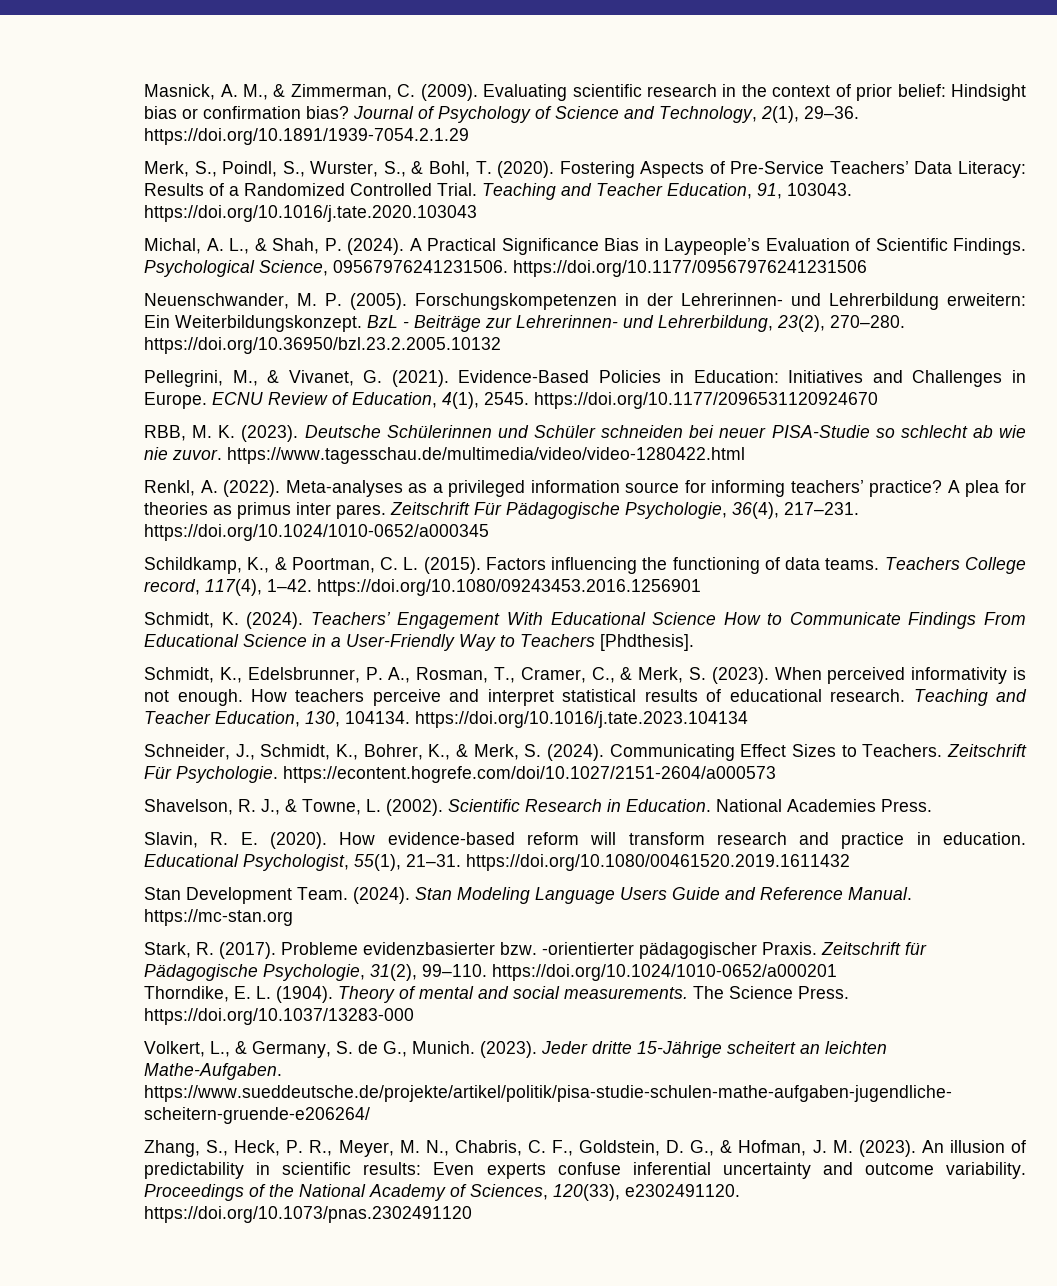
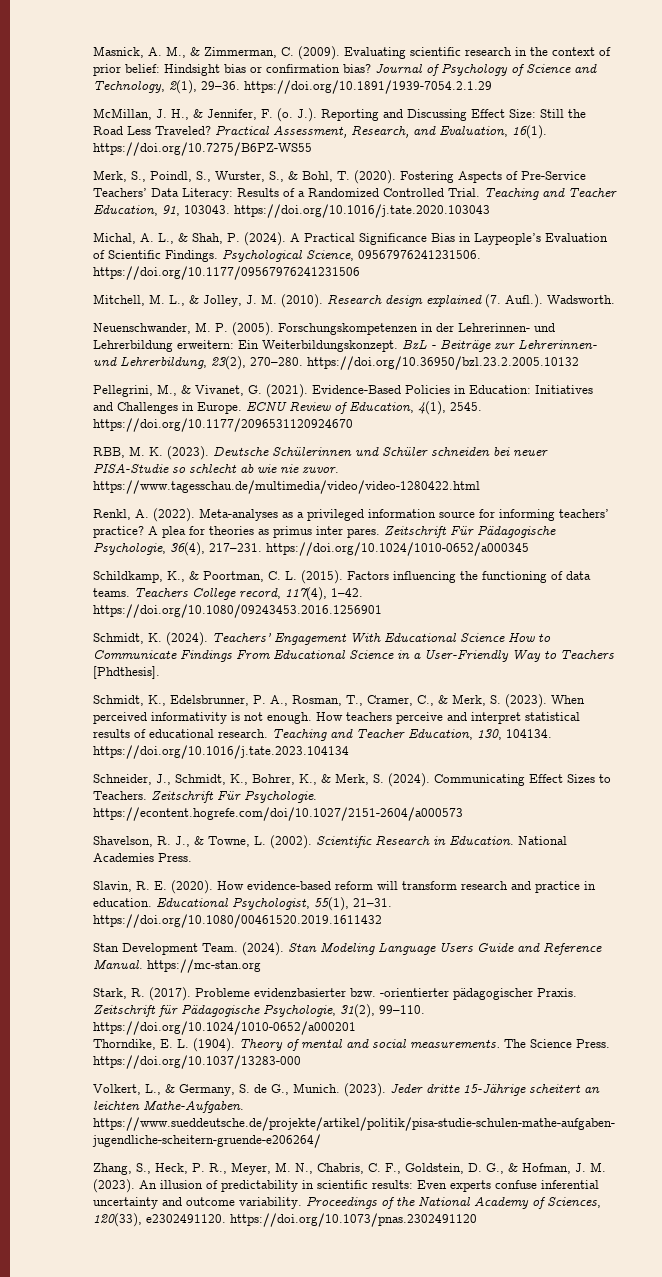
+ McMillan, J. H., & Jennifer, F. (o. J.). Reporting and Discussing Effect Size: Still the Road Less Traveled? Practical Assessment, Research, and Evaluation, 16(1). https://doi.org/10.7275/B6PZ-WS55
+ Mitchell, M. L., & Jolley, J. M. (2010). Research design explained (7. Aufl.). Wadsworth.

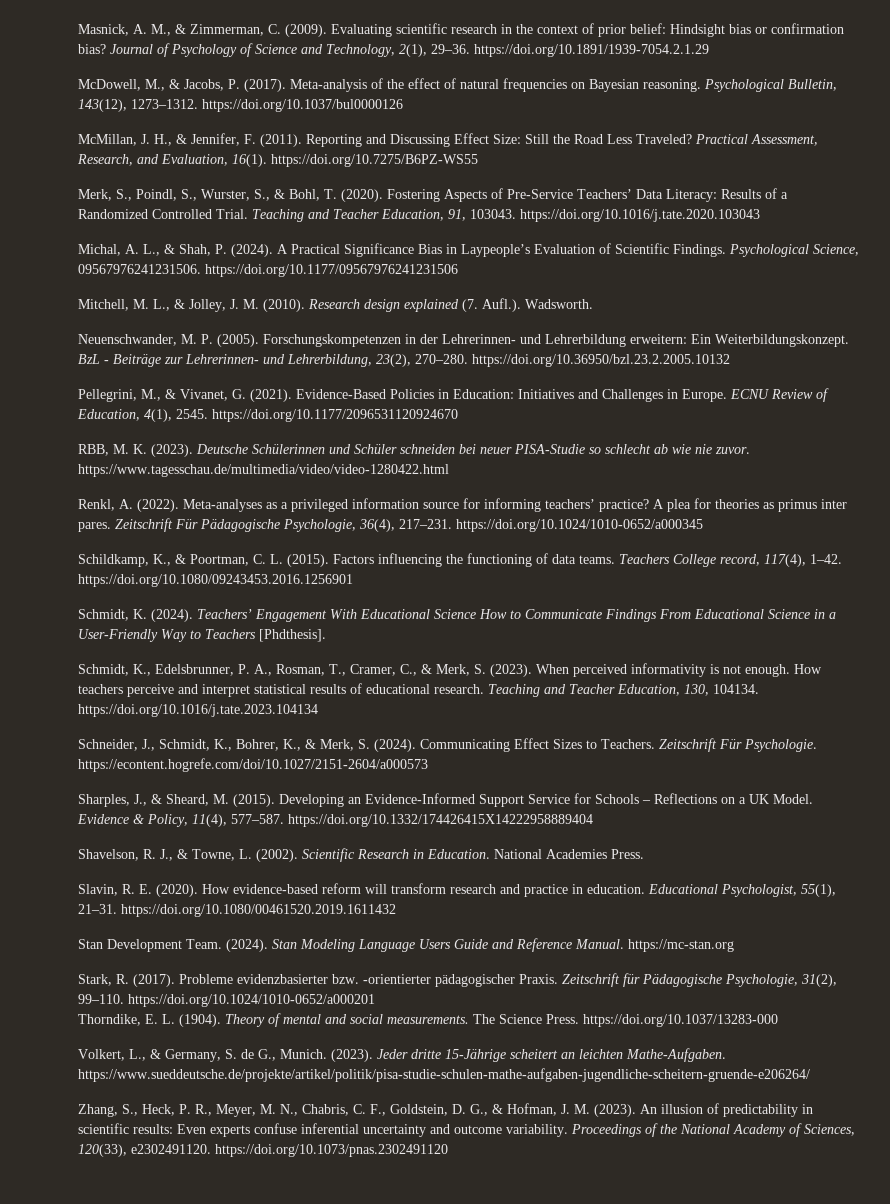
+ McDowell, M., & Jacobs, P. (2017). Meta-analysis of the effect of natural frequencies on Bayesian reasoning. Psychological Bulletin, 143(12), 1273–1312. https://doi.org/10.1037/bul0000126
- McMillan, J. H., & Jennifer, F. (o. J.). Reporting and Discussing Effect Size: Still the Road Less Traveled?
+ McMillan, J. H., & Jennifer, F. (2011). Reporting and Discussing Effect Size: Still the Road Less Traveled?
+ Sharples, J., & Sheard, M. (2015). Developing an Evidence-Informed Support Service for Schools – Reflections on a UK Model. Evidence & Policy, 11(4), 577–587. https://doi.org/10.1332/174426415X14222958889404

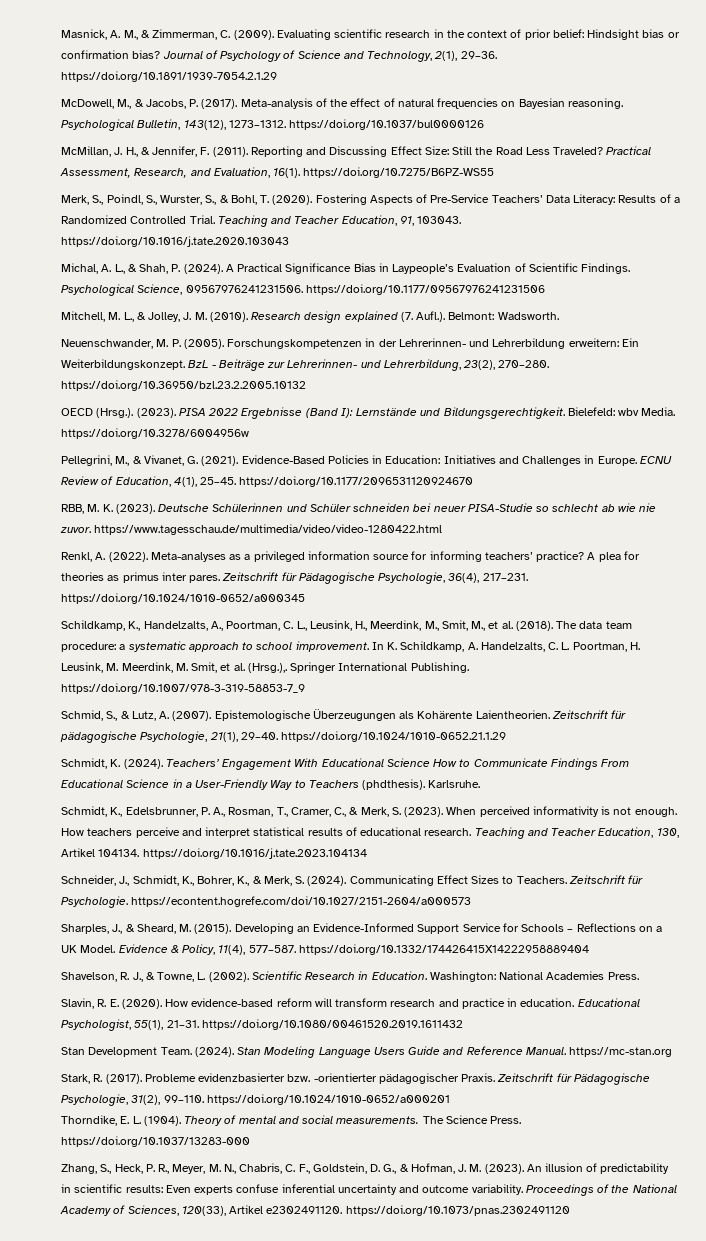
- Research design explained (7. Aufl.). Wadsworth.
+ Research design explained (7. Aufl.). Belmont: Wadsworth.
+ OECD (Hrsg.). (2023). PISA 2022 Ergebnisse (Band I): Lernstände und Bildungsgerechtigkeit. Bielefeld: wbv Media. https://doi.org/10.3278/6004956w
- ECNU Review of Education, 4(1), 2545. https://doi.org/10.1177/2096531120924670
+ ECNU Review of Education, 4(1), 25–45. https://doi.org/10.1177/2096531120924670
- Zeitschrift Für Pädagogische Psychologie, 36(4), 217–231. https://doi.org/10.1024/1010-0652/a000345
+ Zeitschrift für Pädagogische Psychologie, 36(4), 217–231. https://doi.org/10.1024/1010-0652/a000345
- Schildkamp, K., & Poortman, C. L. (2015). Factors influencing the functioning of data teams. Teachers College record, 117(4), 1–42. https://doi.org/10.1080/09243453.2016.1256901
+ Schildkamp, K., Handelzalts, A., Poortman, C. L., Leusink, H., Meerdink, M., Smit, M., et al. (2018). The data team procedure: a systematic approach to school improvement. In K. Schildkamp, A. Handelzalts, C. L. Poortman, H. Leusink, M. Meerdink, M. Smit, et al. (Hrsg.),. Springer International Publishing. https://doi.org/10.1007/978-3-319-58853-7_9
+ Schmid, S., & Lutz, A. (2007). Epistemologische Überzeugungen als Kohärente Laientheorien. Zeitschrift für pädagogische Psychologie, 21(1), 29–40. https://doi.org/10.1024/1010-0652.21.1.29
- Teachers’ Engagement With Educational Science How to Communicate Findings From Educational Science in a User-Friendly Way to Teachers [Phdthesis].
+ Teachers’ Engagement With Educational Science How to Communicate Findings From Educational Science in a User-Friendly Way to Teachers (phdthesis). Karlsruhe.
- Teaching and Teacher Education, 130, 104134. https://doi.org/10.1016/j.tate.2023.104134
+ Teaching and Teacher Education, 130, Artikel 104134. https://doi.org/10.1016/j.tate.2023.104134
- Zeitschrift Für Psychologie. https://econtent.hogrefe.com/doi/10.1027/2151-2604/a000573
+ Zeitschrift für Psychologie. https://econtent.hogrefe.com/doi/10.1027/2151-2604/a000573
- National Academies Press.
+ Washington: National Academies Press.
- Volkert, L., & Germany, S. de G., Munich. (2023). Jeder dritte 15-Jährige scheitert an leichten Mathe-Aufgaben. https://www.sueddeutsche.de/projekte/artikel/politik/pisa-studie-schulen-mathe-aufgaben-jugendliche-scheitern-gruende-e206264/
- Proceedings of the National Academy of Sciences, 120(33), e2302491120. https://doi.org/10.1073/pnas.2302491120
+ Proceedings of the National Academy of Sciences, 120(33), Artikel e2302491120. https://doi.org/10.1073/pnas.2302491120

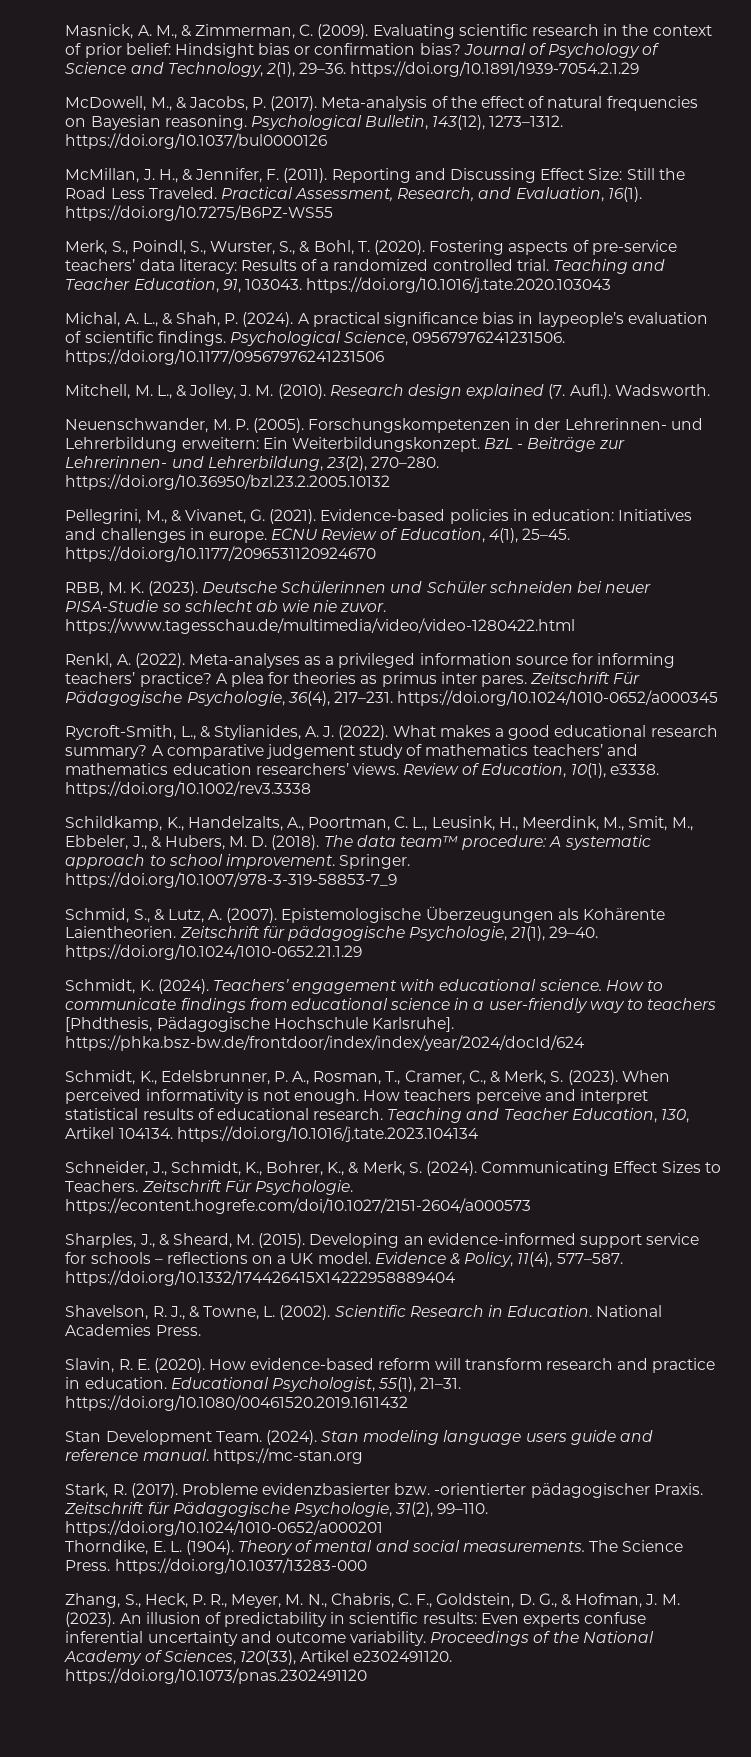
- Reporting and Discussing Effect Size: Still the Road Less Traveled?
+ Reporting and Discussing Effect Size: Still the Road Less Traveled.
- Fostering Aspects of Pre-Service Teachers’ Data Literacy: Results of a Randomized Controlled Trial.
+ Fostering aspects of pre-service teachers’ data literacy: Results of a randomized controlled trial.
- A Practical Significance Bias in Laypeople’s Evaluation of Scientific Findings.
+ A practical significance bias in laypeople’s evaluation of scientific findings.
- Research design explained (7. Aufl.). Belmont: Wadsworth.
+ Research design explained (7. Aufl.). Wadsworth.
- OECD (Hrsg.). (2023). PISA 2022 Ergebnisse (Band I): Lernstände und Bildungsgerechtigkeit. Bielefeld: wbv Media. https://doi.org/10.3278/6004956w
- Evidence-Based Policies in Education: Initiatives and Challenges in Europe.
+ Evidence-based policies in education: Initiatives and challenges in europe.
- Zeitschrift für Pädagogische Psychologie, 36(4), 217–231. https://doi.org/10.1024/1010-0652/a000345
+ Zeitschrift Für Pädagogische Psychologie, 36(4), 217–231. https://doi.org/10.1024/1010-0652/a000345
+ Rycroft-Smith, L., & Stylianides, A. J. (2022). What makes a good educational research summary? A comparative judgement study of mathematics teachers’ and mathematics education researchers’ views. Review of Education, 10(1), e3338. https://doi.org/10.1002/rev3.3338
- Schildkamp, K., Handelzalts, A., Poortman, C. L., Leusink, H., Meerdink, M., Smit, M., et al. (2018). The data team procedure: a systematic approach to school improvement.
+ Schildkamp, K., Handelzalts, A., Poortman, C. L., Leusink, H., Meerdink, M., Smit, M., Ebbeler, J., & Hubers, M. D. (2018). The data team™ procedure: A systematic approach to school improvement.
- In K. Schildkamp, A. Handelzalts, C. L. Poortman, H. Leusink, M. Meerdink, M. Smit, et al. (Hrsg.),. Springer International Publishing. https://doi.org/10.1007/978-3-319-58853-7_9
+ Springer. https://doi.org/10.1007/978-3-319-58853-7_9
- Teachers’ Engagement With Educational Science How to Communicate Findings From Educational Science in a User-Friendly Way to Teachers (phdthesis). Karlsruhe.
+ Teachers’ engagement with educational science. How to communicate findings from educational science in a user-friendly way to teachers [Phdthesis, Pädagogische Hochschule Karlsruhe]. https://phka.bsz-bw.de/frontdoor/index/index/year/2024/docId/624
- Zeitschrift für Psychologie. https://econtent.hogrefe.com/doi/10.1027/2151-2604/a000573
+ Zeitschrift Für Psychologie. https://econtent.hogrefe.com/doi/10.1027/2151-2604/a000573
- Developing an Evidence-Informed Support Service for Schools – Reflections on a UK Model.
+ Developing an evidence-informed support service for schools – reflections on a UK model.
- Washington: National Academies Press.
+ National Academies Press.
- Stan Modeling Language Users Guide and Reference Manual. https://mc-stan.org
+ Stan modeling language users guide and reference manual. https://mc-stan.org

